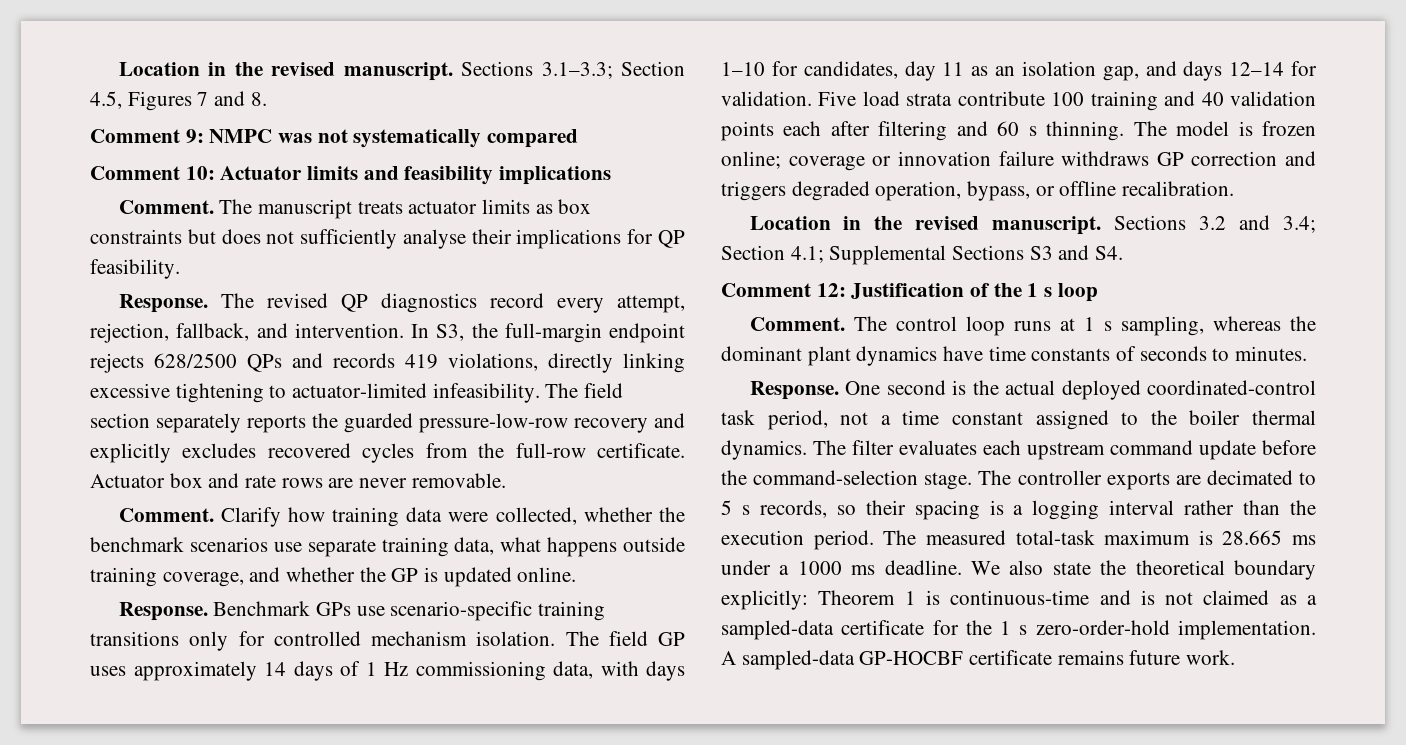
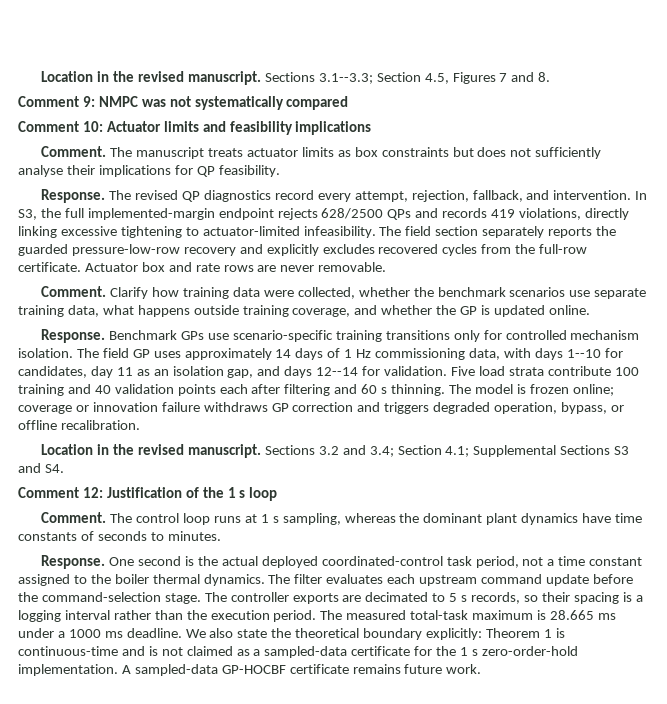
- Location in the revised manuscript. Sections 3.1–3.3; Section 4.5, Figures 7 and 8.
+ Location in the revised manuscript. Sections 3.1--3.3; Section 4.5, Figures 7 and 8.
- In S3, the full-margin endpoint rejects 628/2500 QPs and records 419 violations, directly linking excessive tightening to actuator-limited infeasibility.
+ In S3, the full implemented-margin endpoint rejects 628/2500 QPs and records 419 violations, directly linking excessive tightening to actuator-limited infeasibility.
- The field GP uses approximately 14 days of 1 Hz commissioning data, with days 1–10 for candidates, day 11 as an isolation gap, and days 12–14 for validation.
+ The field GP uses approximately 14 days of 1 Hz commissioning data, with days 1--10 for candidates, day 11 as an isolation gap, and days 12--14 for validation.

